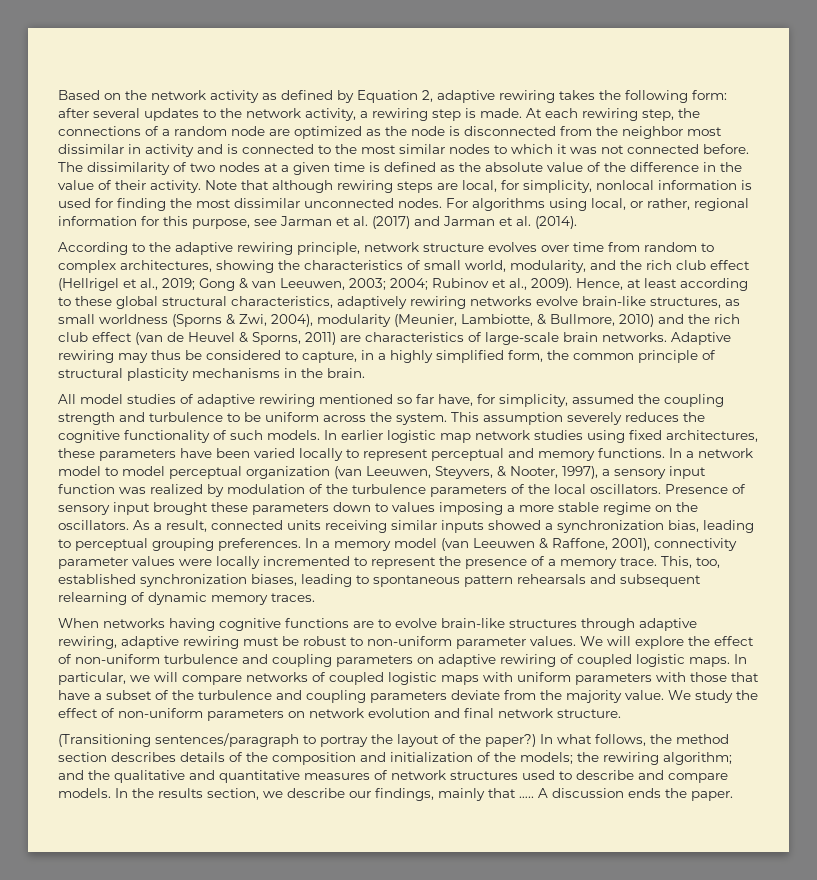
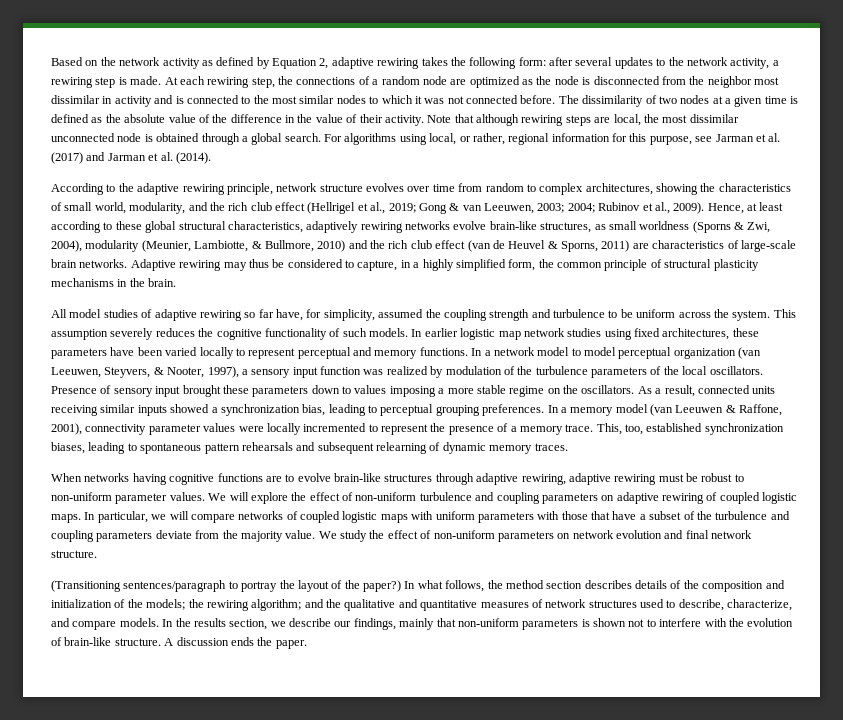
- Note that although rewiring steps are local, for simplicity, nonlocal information is used for finding the most dissimilar unconnected nodes.
+ Note that although rewiring steps are local, the most dissimilar unconnected node is obtained through a global search.
- All model studies of adaptive rewiring mentioned so far have, for simplicity, assumed the coupling strength and turbulence to be uniform across the system.
+ All model studies of adaptive rewiring so far have, for simplicity, assumed the coupling strength and turbulence to be uniform across the system.
- In what follows, the method section describes details of the composition and initialization of the models; the rewiring algorithm; and the qualitative and quantitative measures of network structures used to describe and compare models.
+ In what follows, the method section describes details of the composition and initialization of the models; the rewiring algorithm; and the qualitative and quantitative measures of network structures used to describe, characterize, and compare models.
- In the results section, we describe our findings, mainly that …..
+ In the results section, we describe our findings, mainly that non-uniform parameters is shown not to interfere with the evolution of brain-like structure.

